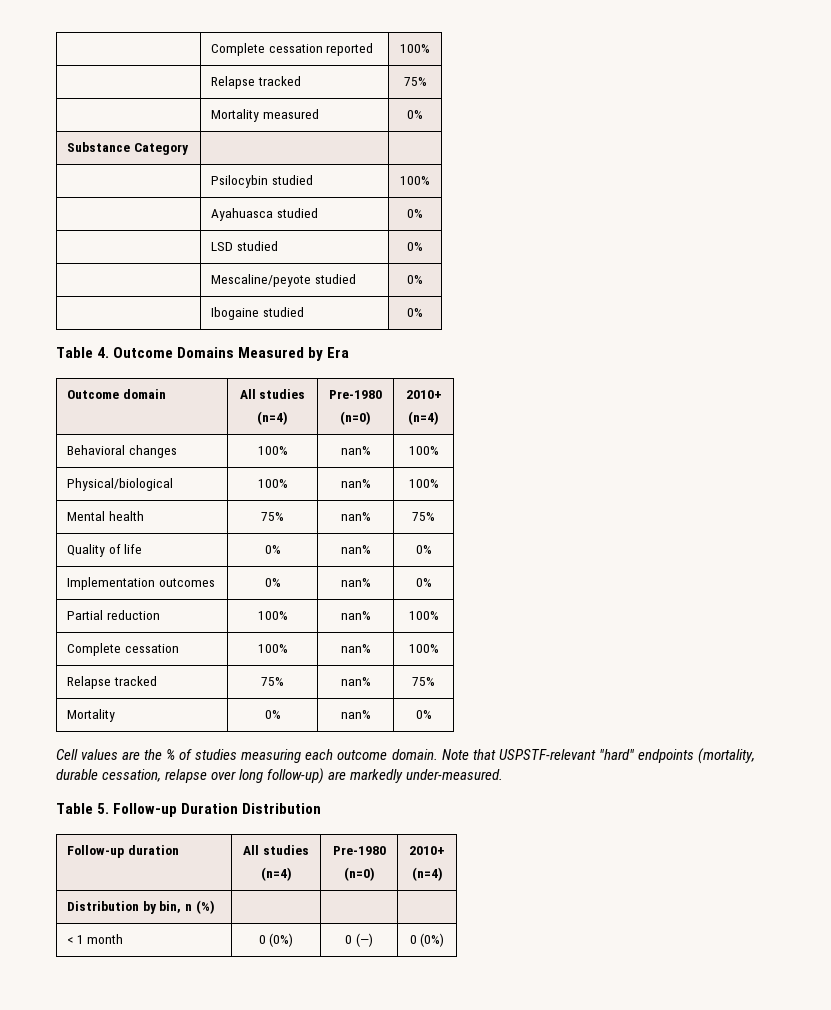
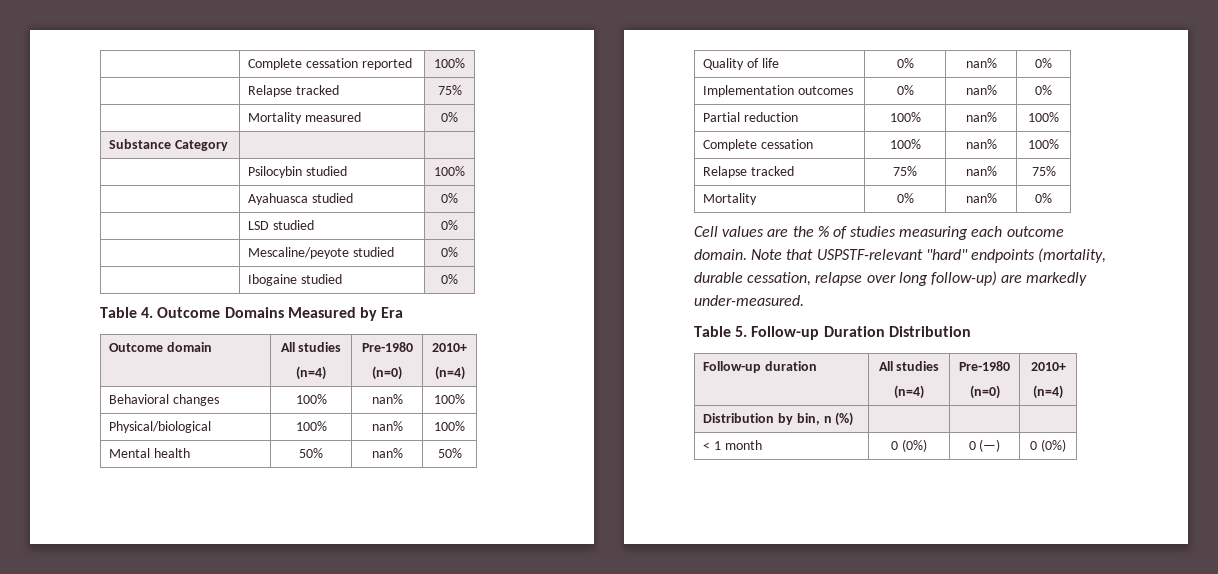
- Mental health | 75% | nan% | 75%
+ Mental health | 50% | nan% | 50%

